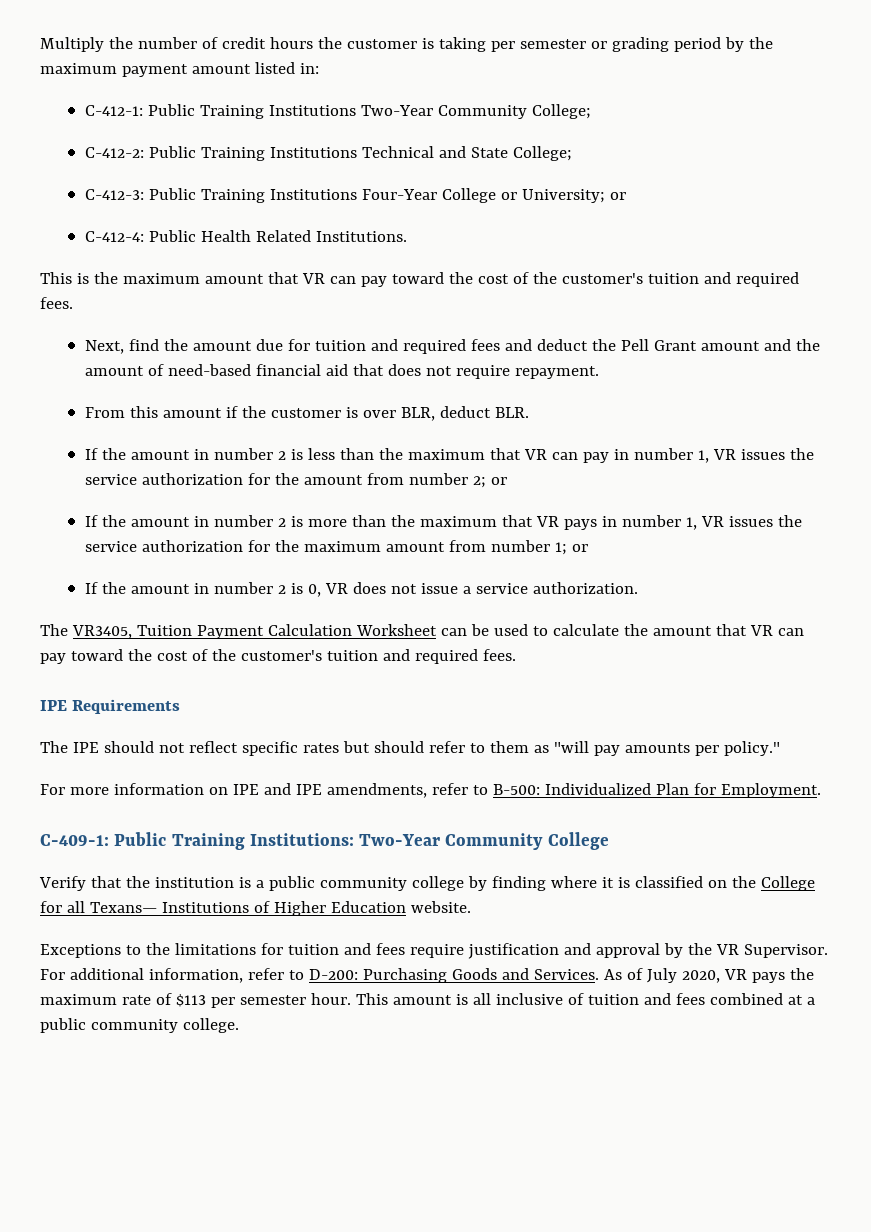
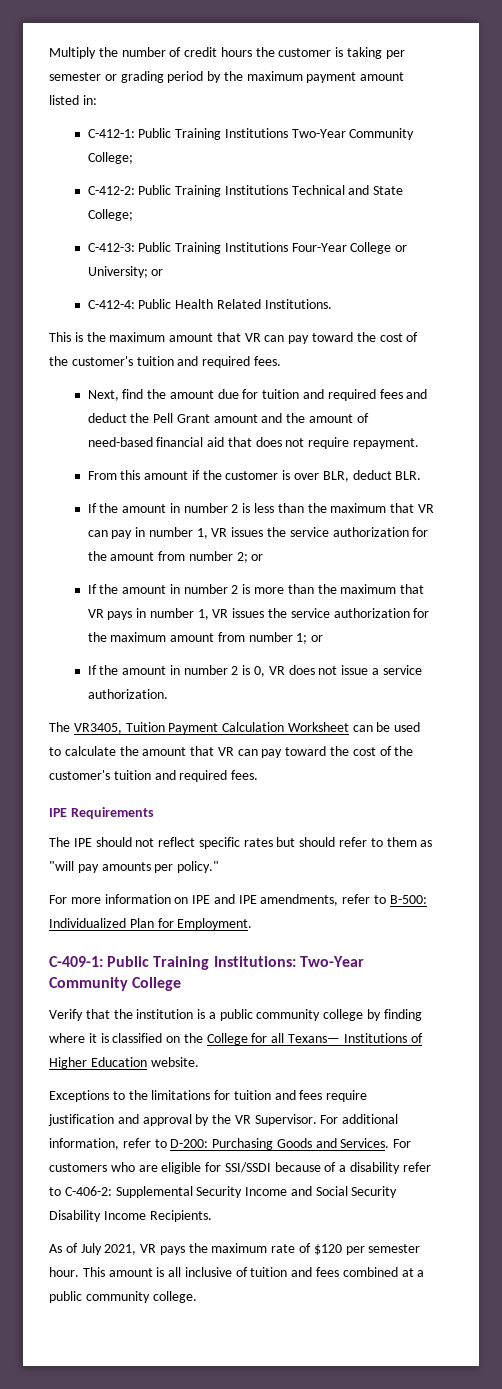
- For additional information, refer to D-200: Purchasing Goods and Services. As of July 2020, VR pays the maximum rate of $113 per semester hour.
+ For additional information, refer to D-200: Purchasing Goods and Services. For customers who are eligible for SSI/SSDI because of a disability refer to C-406-2: Supplemental Security Income and Social Security Disability Income Recipients.
+ As of July 2021, VR pays the maximum rate of $120 per semester hour.

